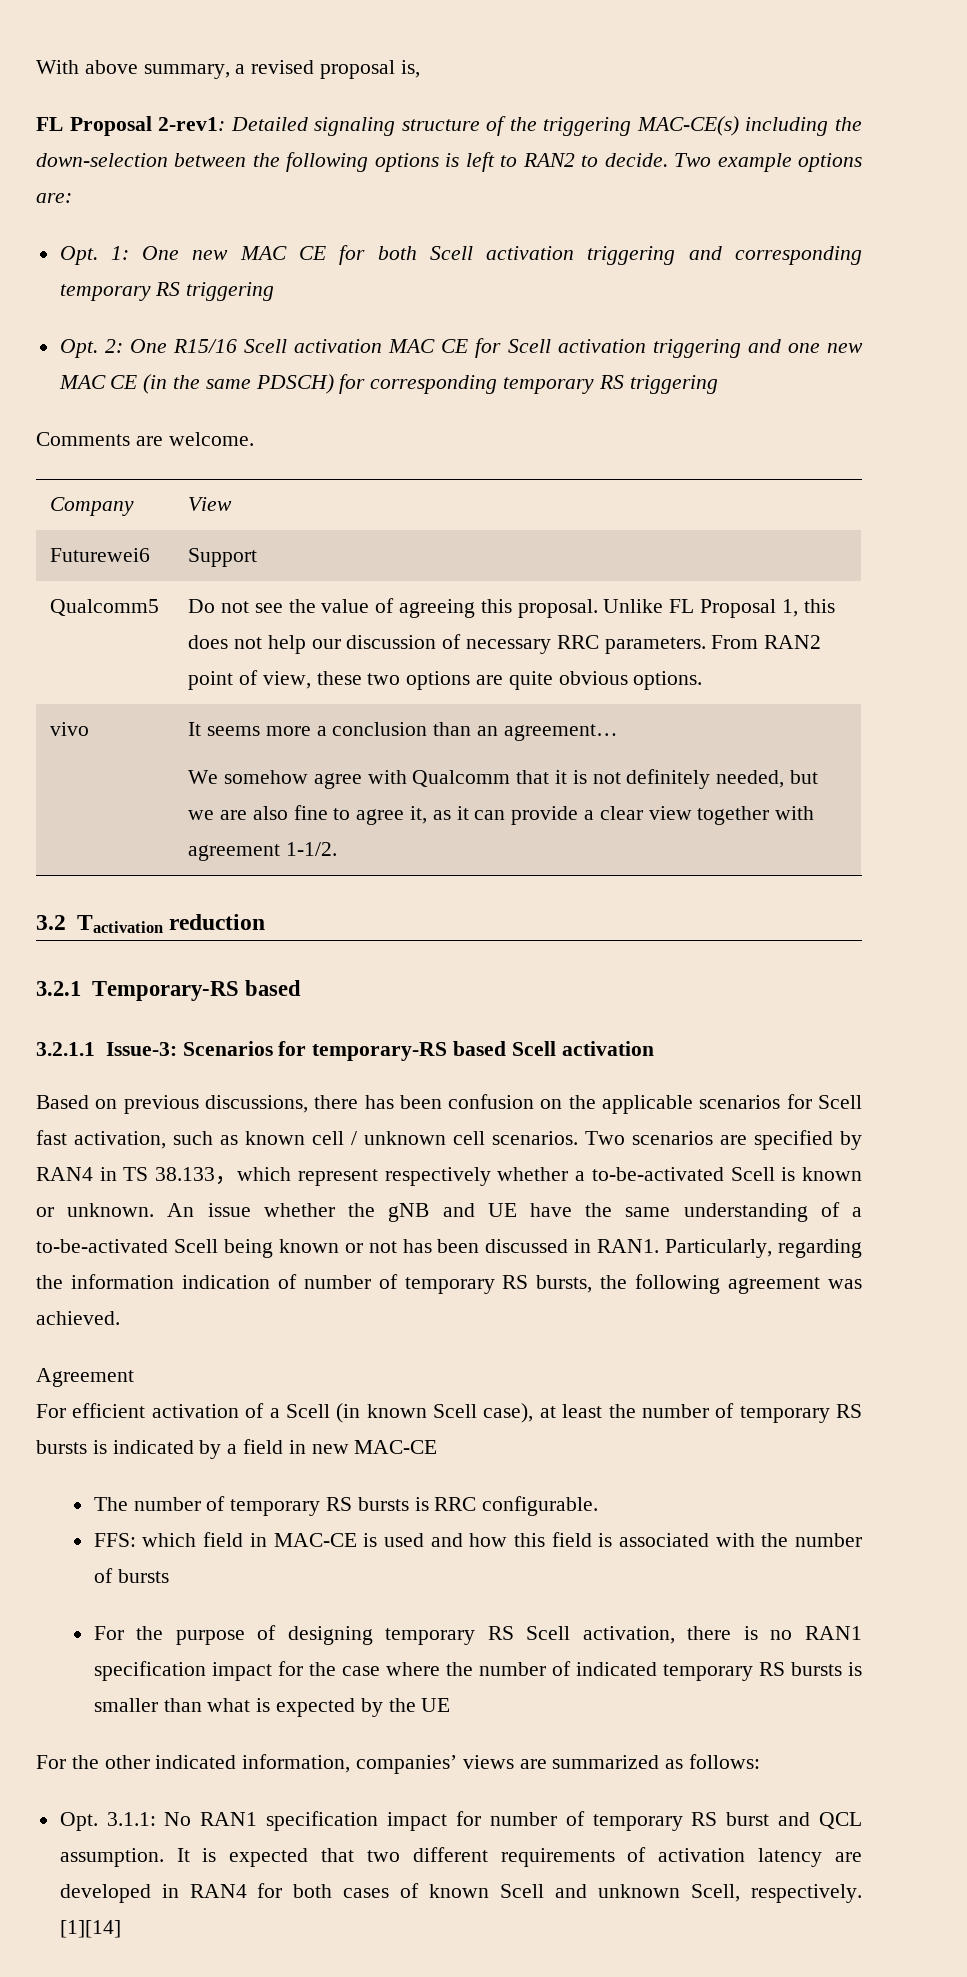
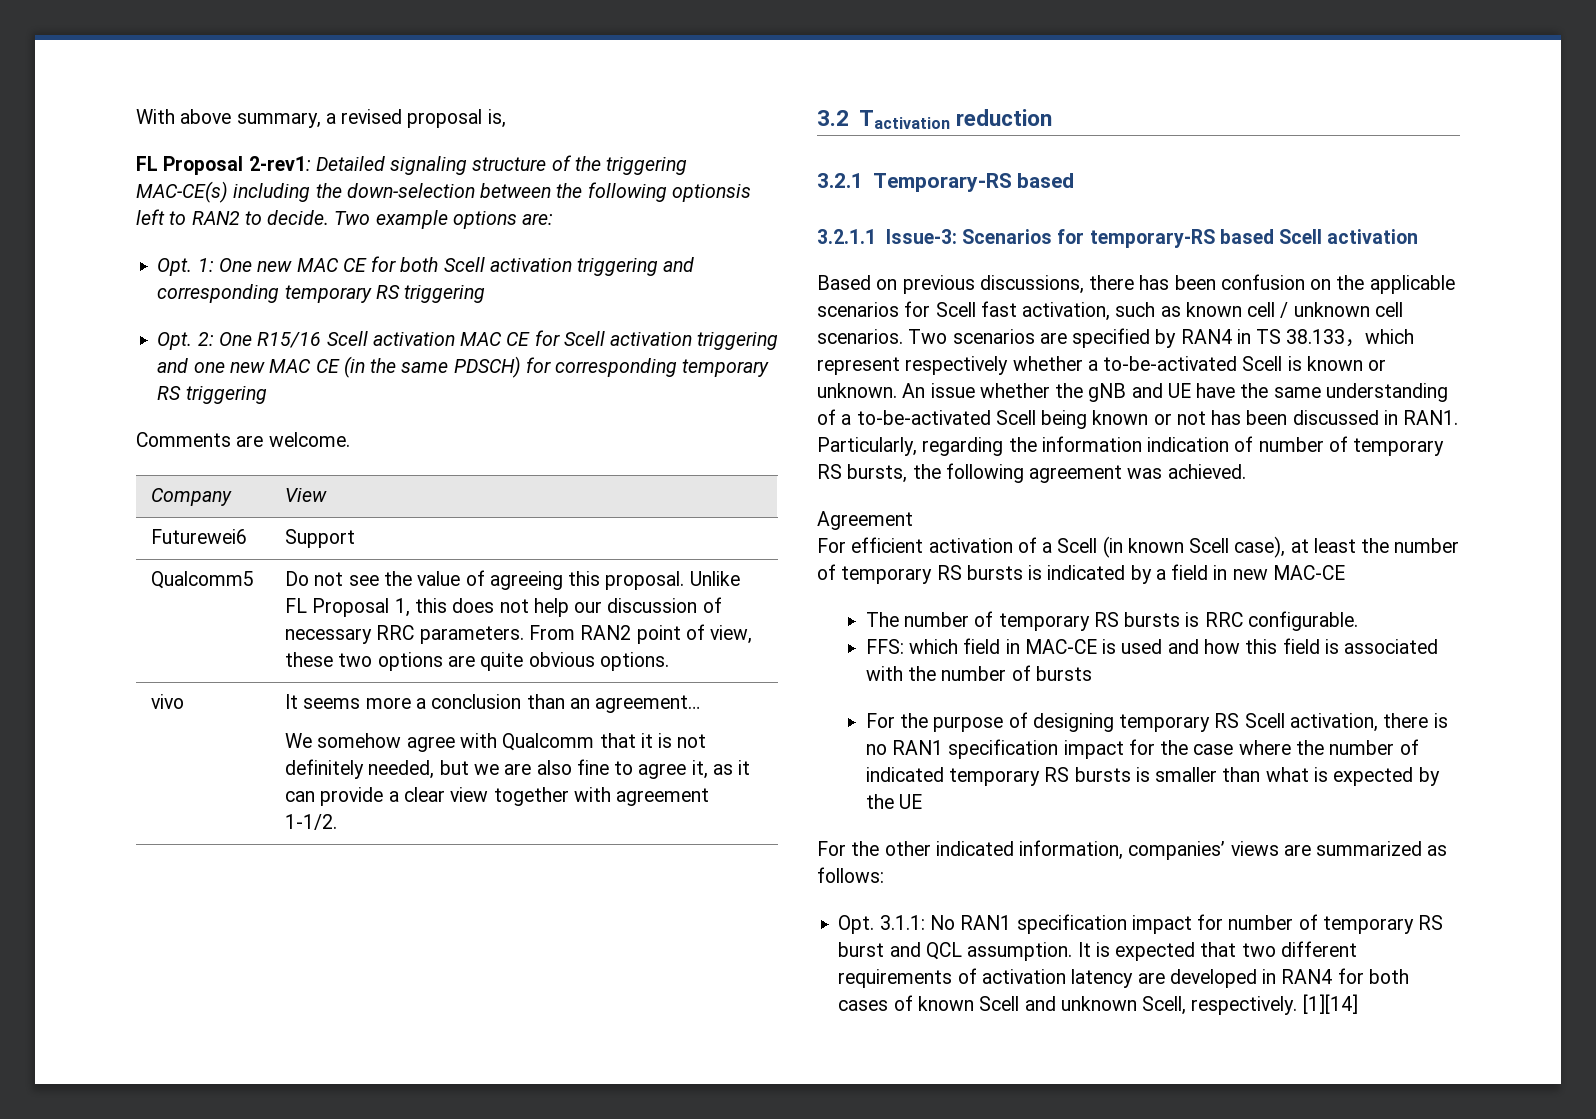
- FL Proposal 2-rev1: Detailed signaling structure of the triggering MAC-CE(s) including the down-selection between the following options is left to RAN2 to decide.
+ FL Proposal 2-rev1: Detailed signaling structure of the triggering MAC-CE(s) including the down-selection between the following optionsis left to RAN2 to decide.

